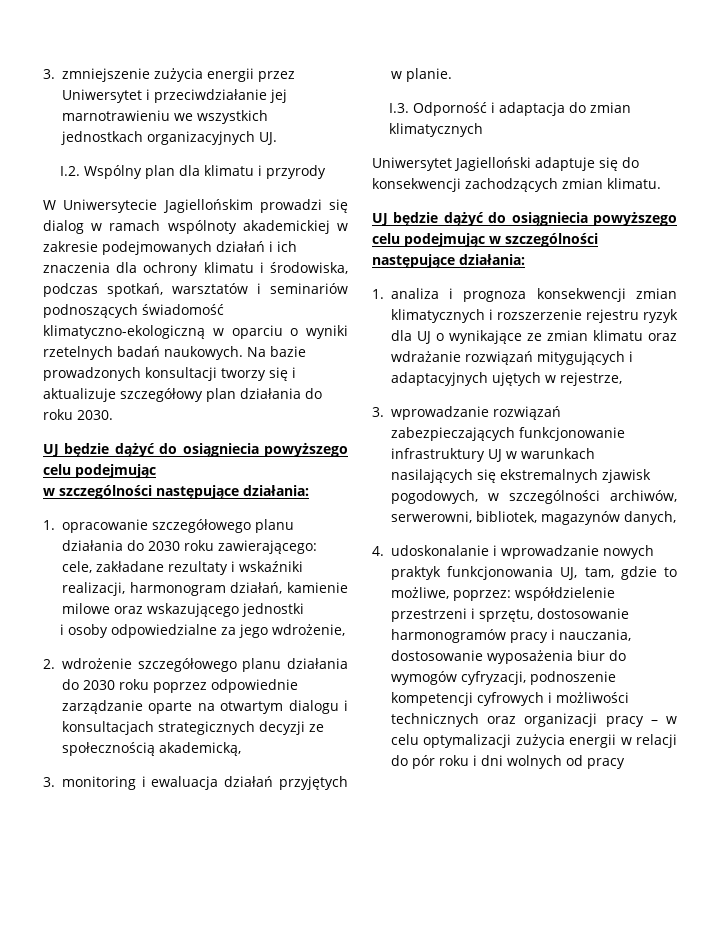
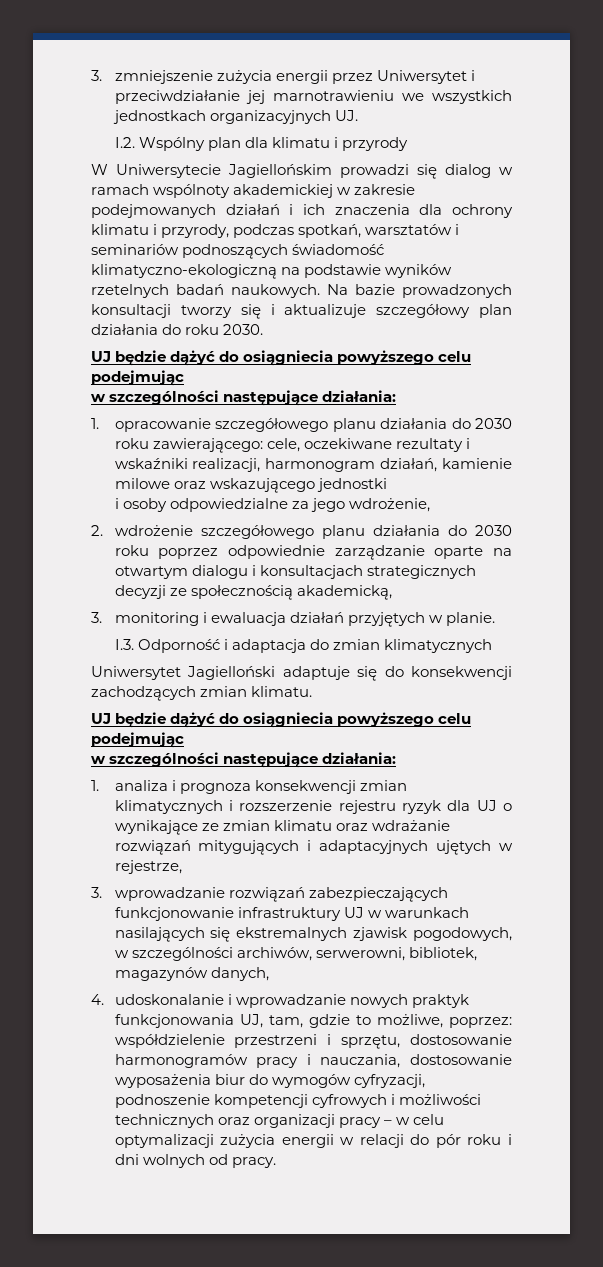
- W Uniwersytecie Jagiellońskim prowadzi się dialog w ramach wspólnoty akademickiej w zakresie podejmowanych działań i ich znaczenia dla ochrony klimatu i środowiska, podczas spotkań, warsztatów i seminariów podnoszących świadomość klimatyczno-ekologiczną w oparciu o wyniki rzetelnych badań naukowych.
+ W Uniwersytecie Jagiellońskim prowadzi się dialog w ramach wspólnoty akademickiej w zakresie podejmowanych działań i ich znaczenia dla ochrony klimatu i przyrody, podczas spotkań, warsztatów i seminariów podnoszących świadomość klimatyczno-ekologiczną na podstawie wyników rzetelnych badań naukowych.
- 1. opracowanie szczegółowego planu działania do 2030 roku zawierającego: cele, zakładane rezultaty i wskaźniki realizacji, harmonogram działań, kamienie milowe oraz wskazującego jednostki
+ 1. opracowanie szczegółowego planu działania do 2030 roku zawierającego: cele, oczekiwane rezultaty i wskaźniki realizacji, harmonogram działań, kamienie milowe oraz wskazującego jednostki
  Uniwersytet Jagielloński adaptuje się do konsekwencji zachodzących zmian klimatu.
- UJ będzie dążyć do osiągniecia powyższego celu podejmując w szczególności następujące działania:
+ UJ będzie dążyć do osiągniecia powyższego celu podejmując
+ w szczególności następujące działania:
- 4. udoskonalanie i wprowadzanie nowych praktyk funkcjonowania UJ, tam, gdzie to możliwe, poprzez: współdzielenie przestrzeni i sprzętu, dostosowanie harmonogramów pracy i nauczania, dostosowanie wyposażenia biur do wymogów cyfryzacji, podnoszenie kompetencji cyfrowych i możliwości technicznych oraz organizacji pracy – w celu optymalizacji zużycia energii w relacji do pór roku i dni wolnych od pracy
+ 4. udoskonalanie i wprowadzanie nowych praktyk funkcjonowania UJ, tam, gdzie to możliwe, poprzez: współdzielenie przestrzeni i sprzętu, dostosowanie harmonogramów pracy i nauczania, dostosowanie wyposażenia biur do wymogów cyfryzacji, podnoszenie kompetencji cyfrowych i możliwości technicznych oraz organizacji pracy – w celu optymalizacji zużycia energii w relacji do pór roku i dni wolnych od pracy.

